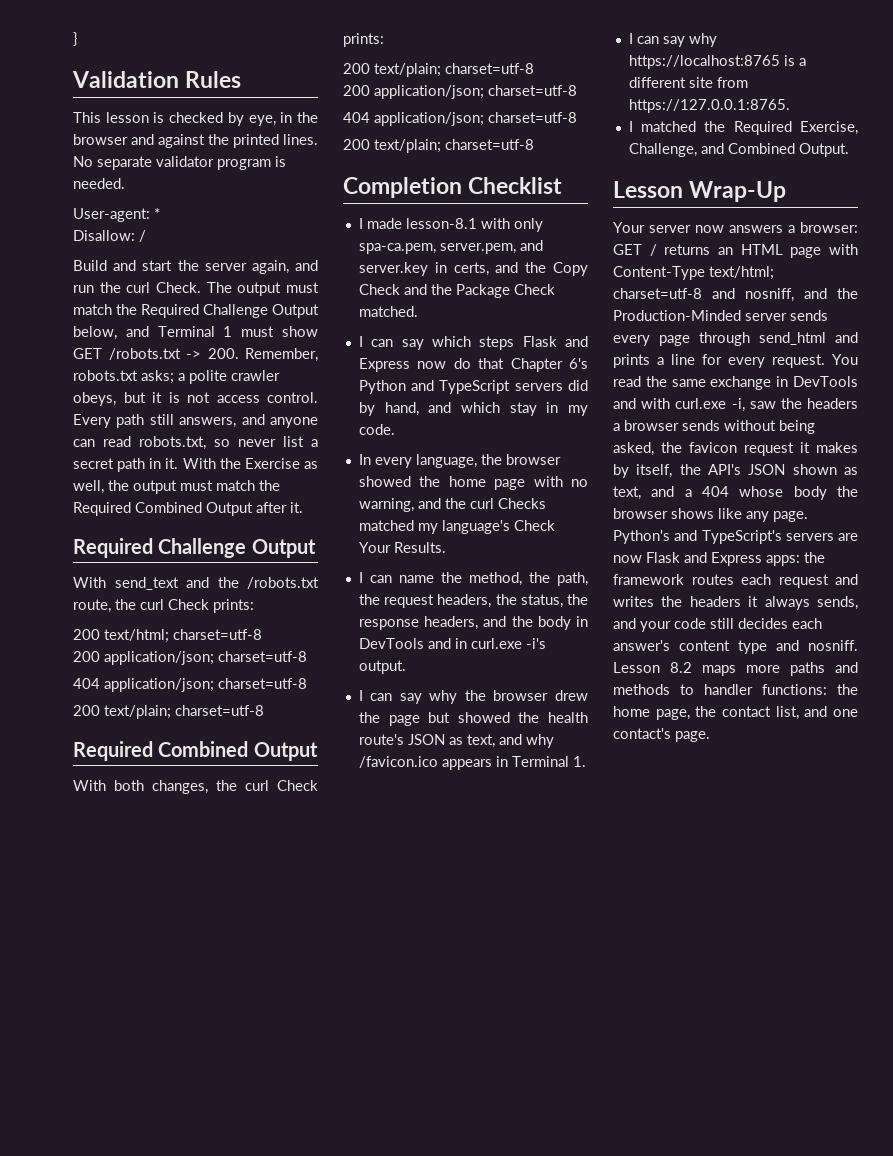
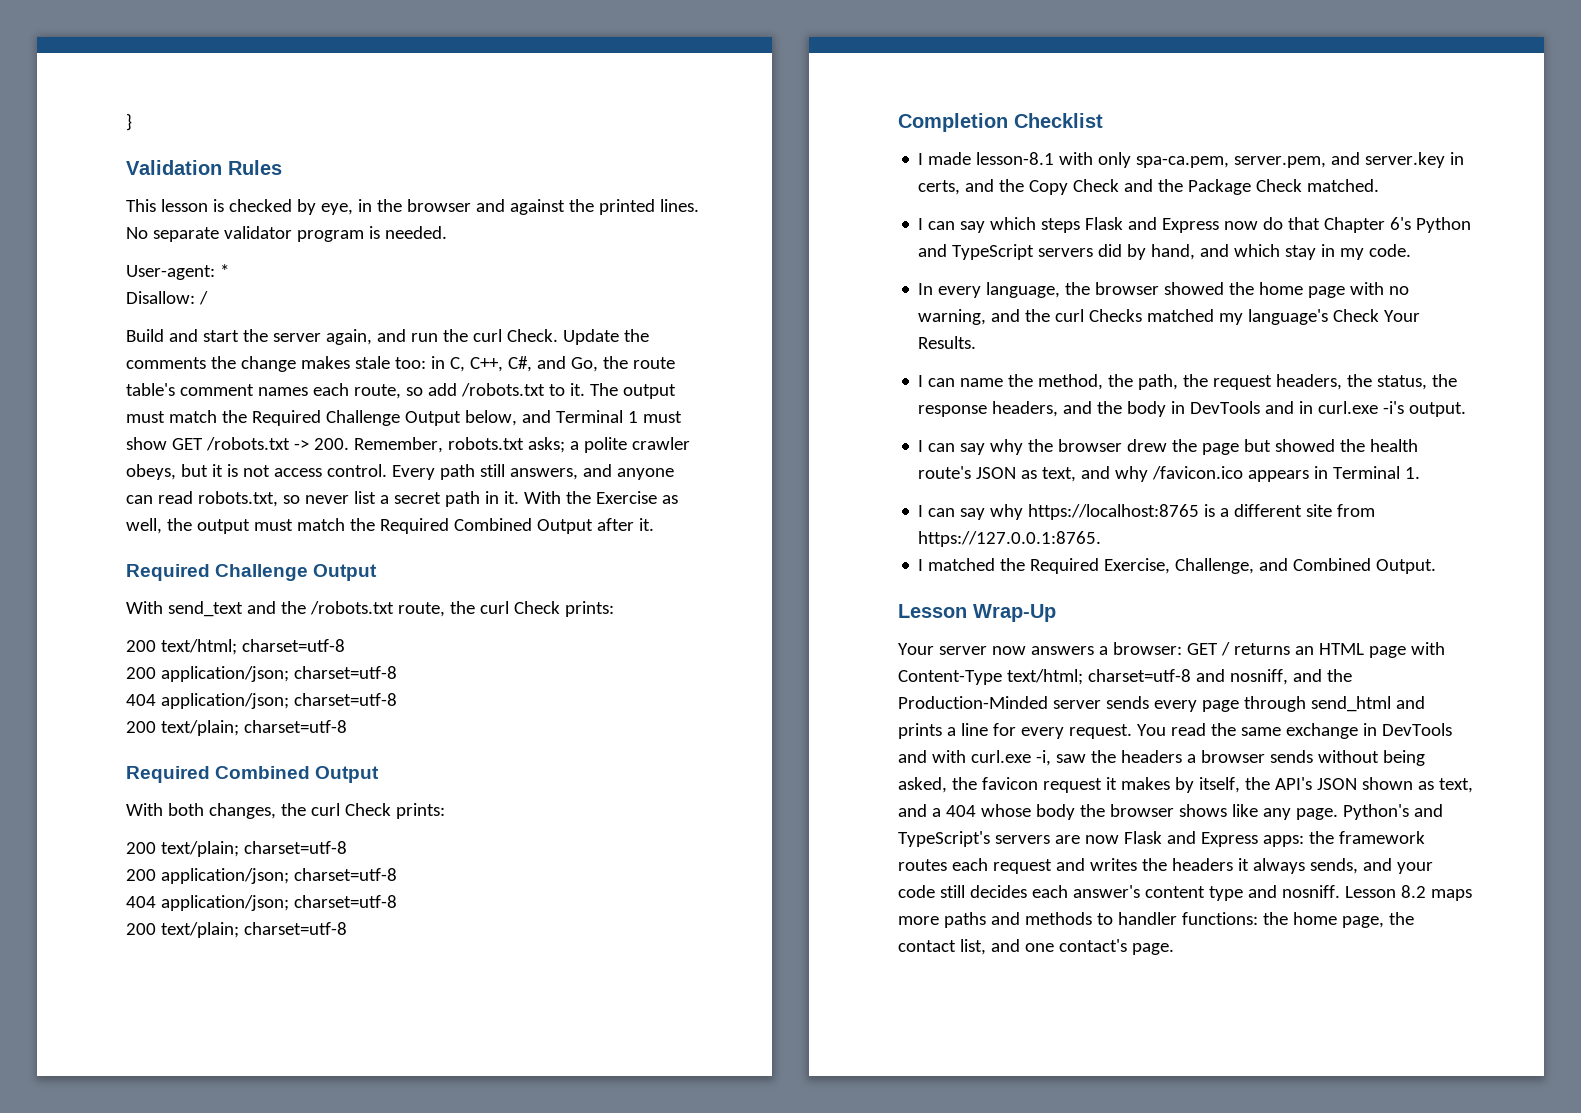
+ Update the comments the change makes stale too: in C, C++, C#, and Go, the route table's comment names each route, so add /robots.txt to it.

